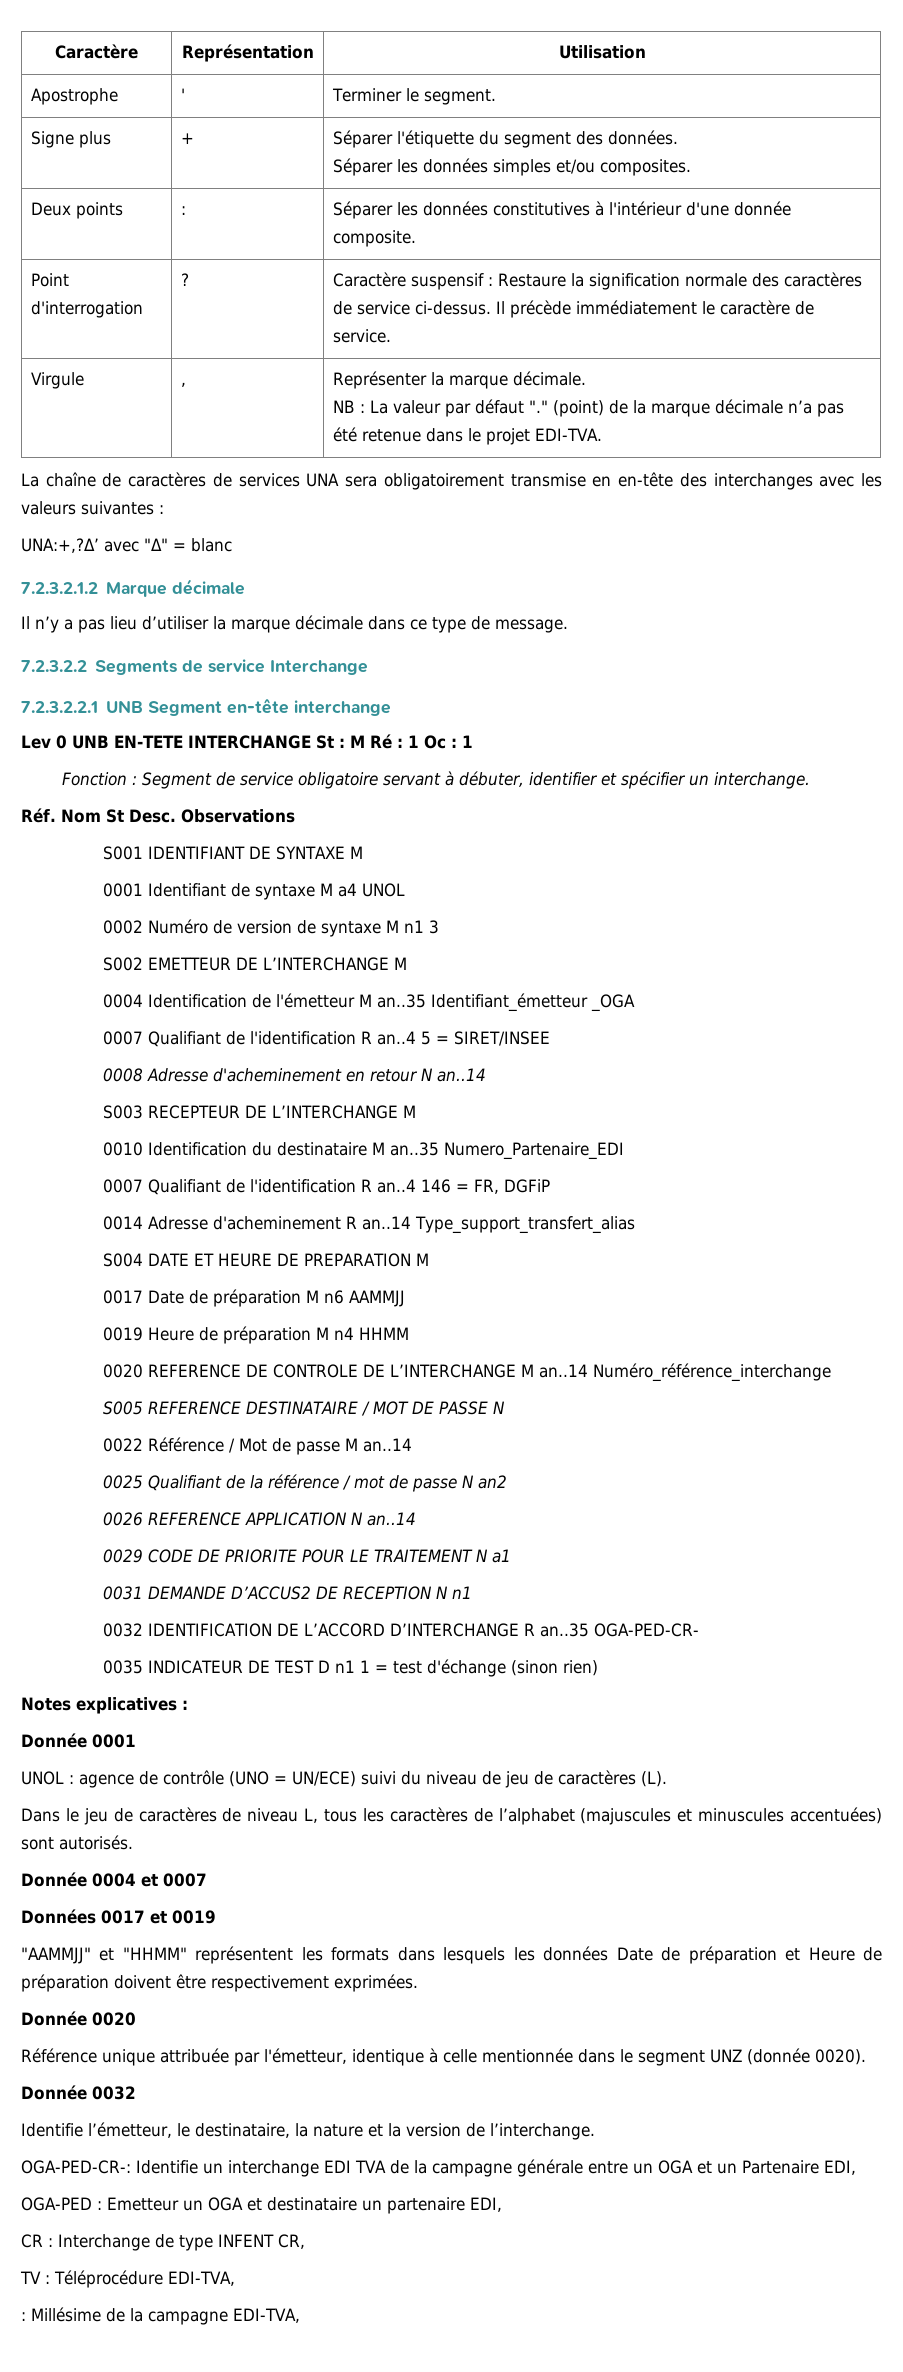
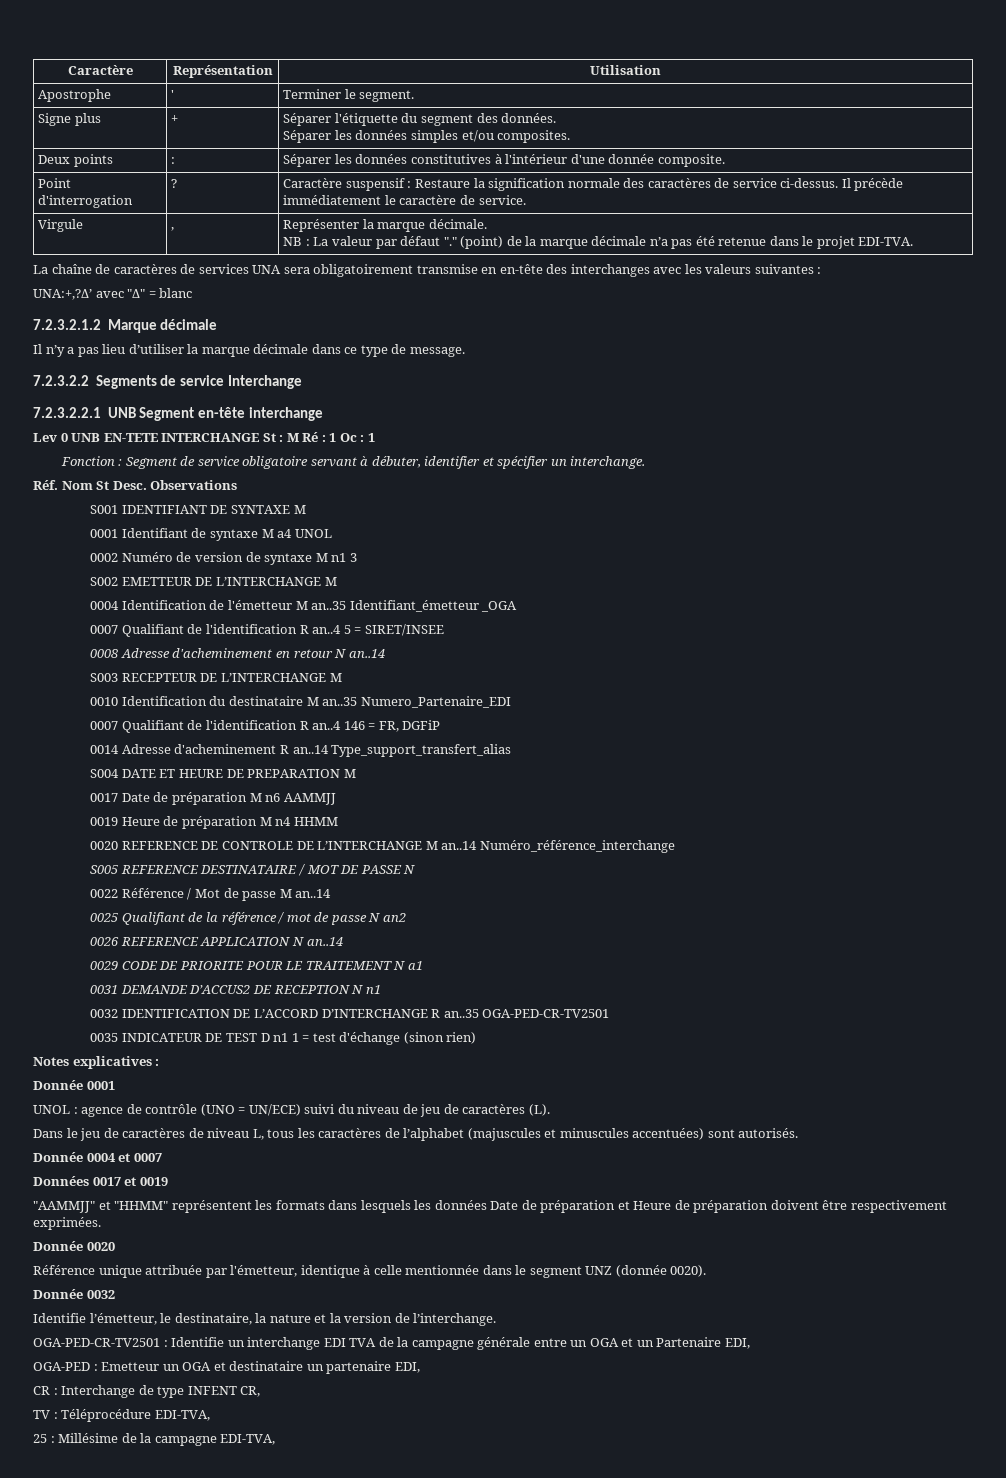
- 0032 IDENTIFICATION DE L’ACCORD D’INTERCHANGE R an..35 OGA-PED-CR-
+ 0032 IDENTIFICATION DE L’ACCORD D’INTERCHANGE R an..35 OGA-PED-CR-TV2501
- OGA-PED-CR-: Identifie un interchange EDI TVA de la campagne générale entre un OGA et un Partenaire EDI,
+ OGA-PED-CR-TV2501 : Identifie un interchange EDI TVA de la campagne générale entre un OGA et un Partenaire EDI,
- : Millésime de la campagne EDI-TVA,
+ 25 : Millésime de la campagne EDI-TVA,

